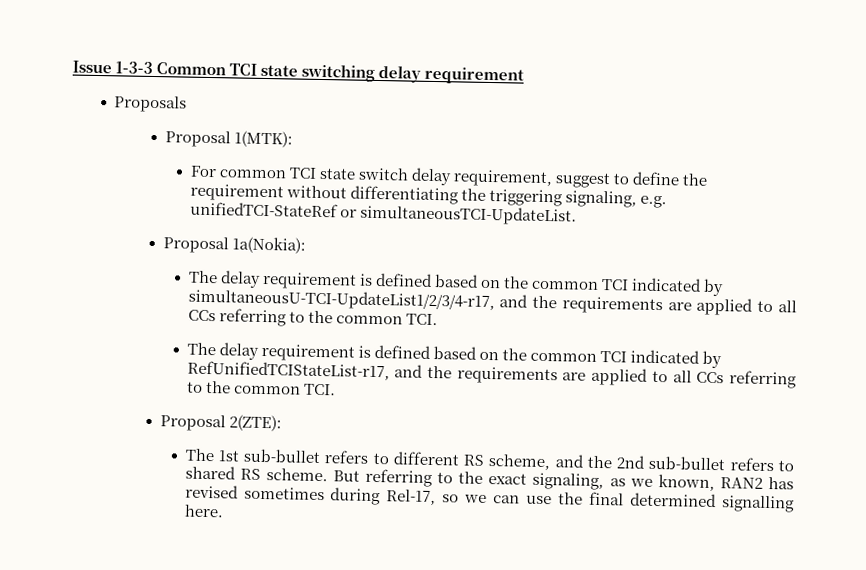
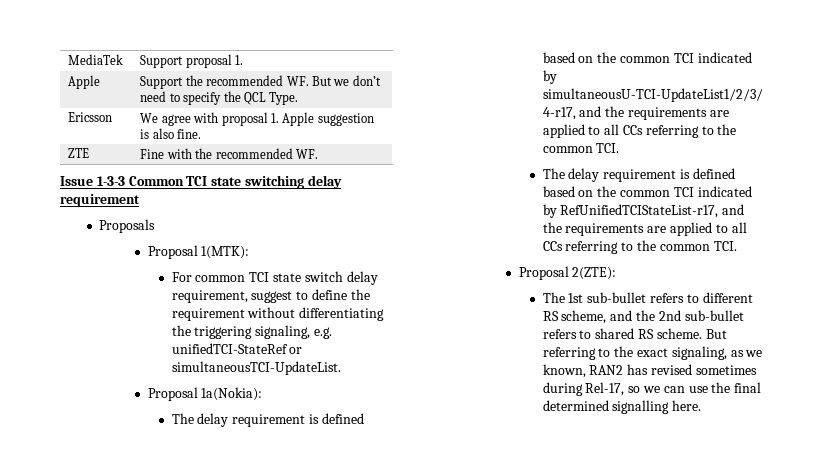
+ MediaTek | Support proposal 1.
+ Apple | Support the recommended WF. But we don’t need to specify the QCL Type.
+ Ericsson | We agree with proposal 1. Apple suggestion is also fine.
+ ZTE | Fine with the recommended WF.

